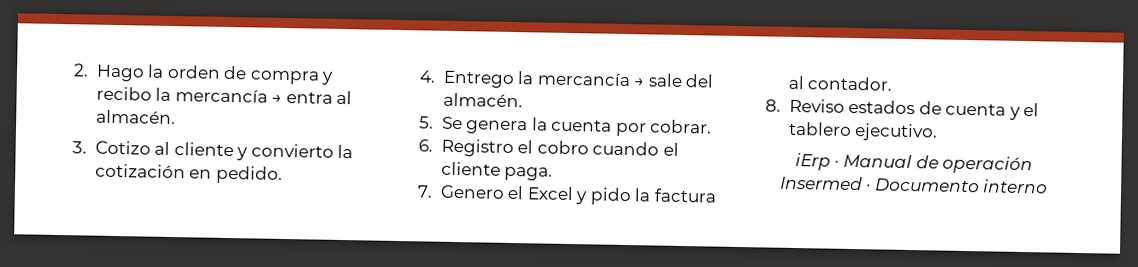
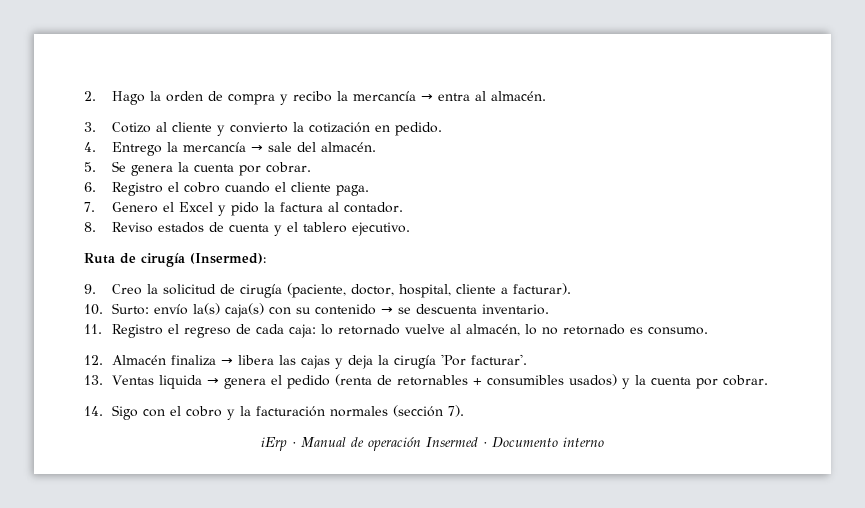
+ Ruta de cirugía (Insermed):
+ 9. Creo la solicitud de cirugía (paciente, doctor, hospital, cliente a facturar).
+ 10. Surto: envío la(s) caja(s) con su contenido → se descuenta inventario.
+ 11. Registro el regreso de cada caja: lo retornado vuelve al almacén, lo no retornado es consumo.
+ 12. Almacén finaliza → libera las cajas y deja la cirugía 'Por facturar'.
+ 13. Ventas liquida → genera el pedido (renta de retornables + consumibles usados) y la cuenta por cobrar.
+ 14. Sigo con el cobro y la facturación normales (sección 7).

